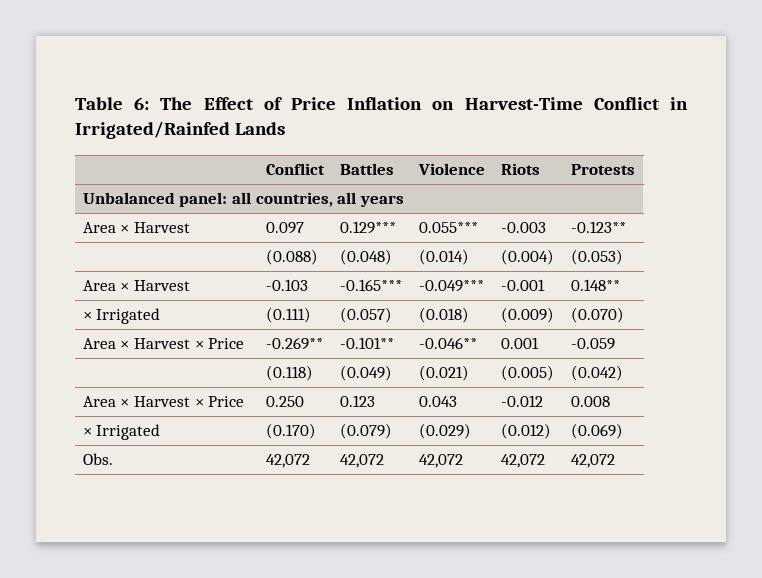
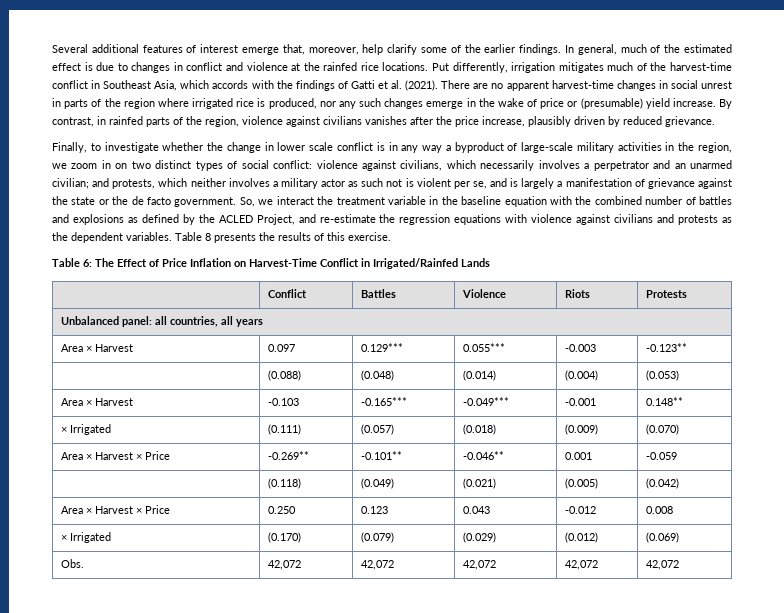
+ Several additional features of interest emerge that, moreover, help clarify some of the earlier findings. In general, much of the estimated effect is due to changes in conflict and violence at the rainfed rice locations. Put differently, irrigation mitigates much of the harvest-time conflict in Southeast Asia, which accords with the findings of Gatti et al. (2021). There are no apparent harvest-time changes in social unrest in parts of the region where irrigated rice is produced, nor any such changes emerge in the wake of price or (presumable) yield increase. By contrast, in rainfed parts of the region, violence against civilians vanishes after the price increase, plausibly driven by reduced grievance.
+ Finally, to investigate whether the change in lower scale conflict is in any way a byproduct of large-scale military activities in the region, we zoom in on two distinct types of social conflict: violence against civilians, which necessarily involves a perpetrator and an unarmed civilian; and protests, which neither involves a military actor as such not is violent per se, and is largely a manifestation of grievance against the state or the de facto government. So, we interact the treatment variable in the baseline equation with the combined number of battles and explosions as defined by the ACLED Project, and re-estimate the regression equations with violence against civilians and protests as the dependent variables. Table 8 presents the results of this exercise.

